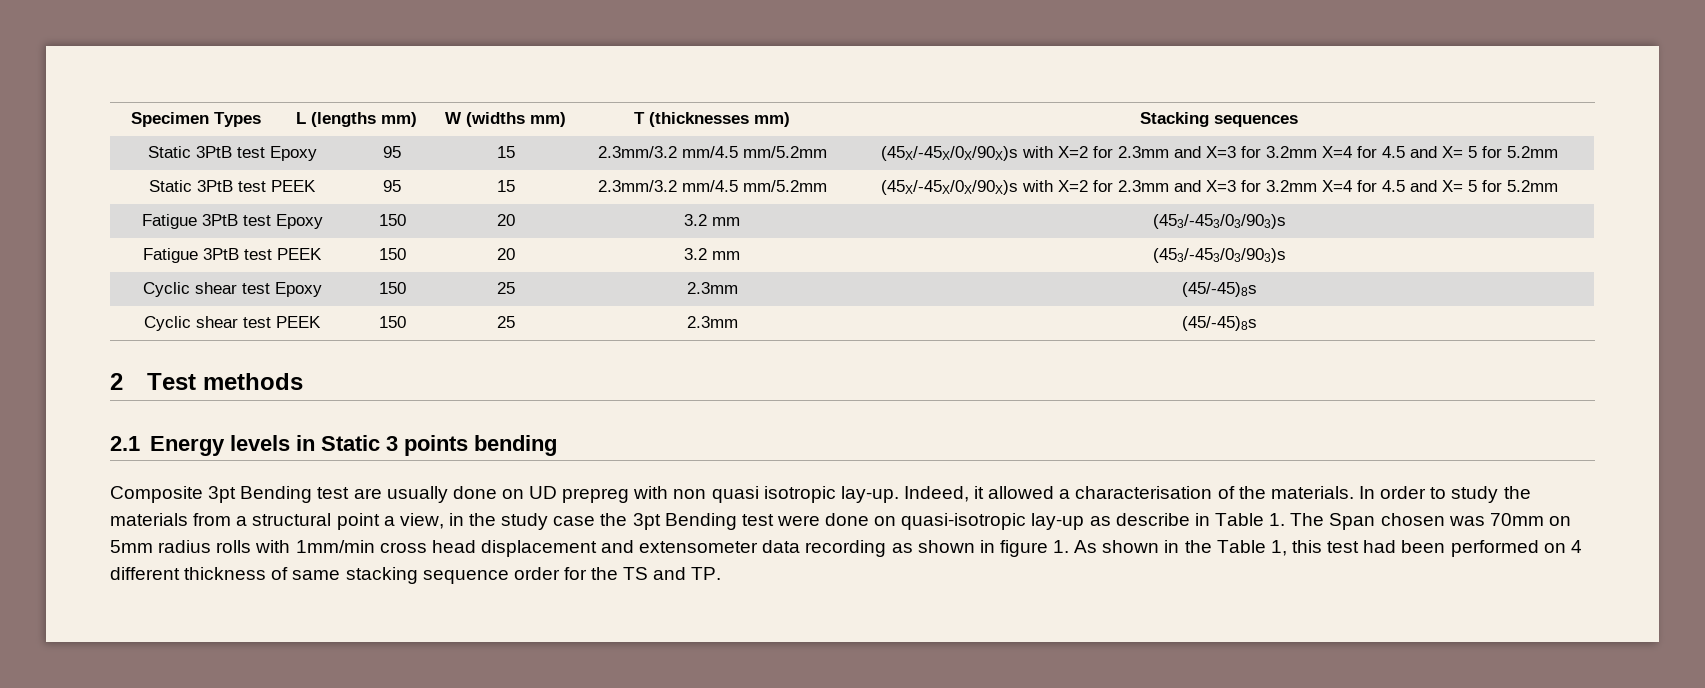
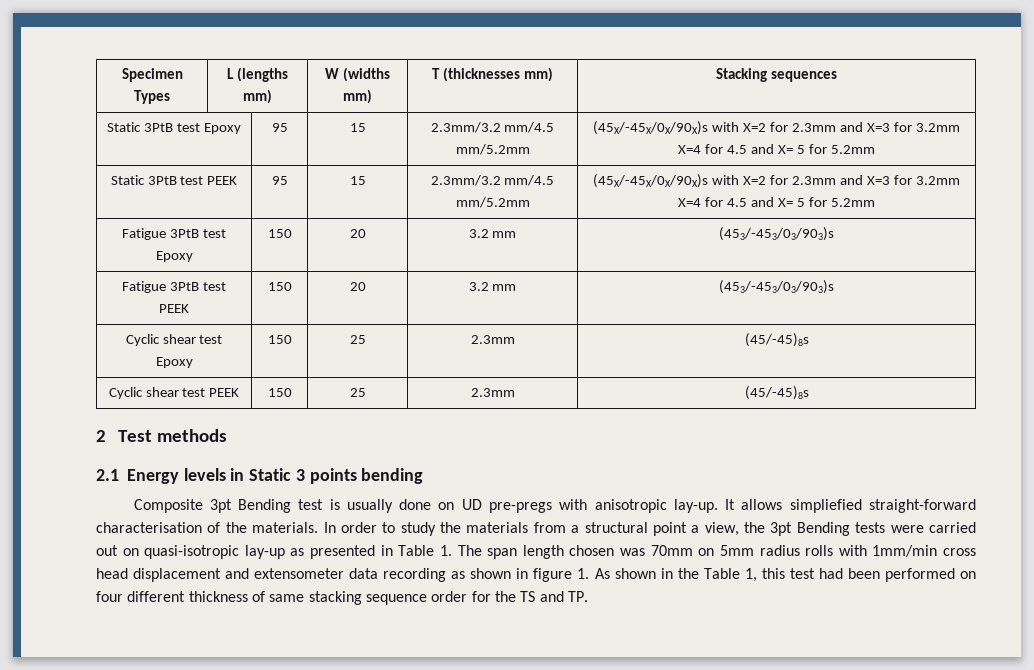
- Composite 3pt Bending test are usually done on UD prepreg with non quasi isotropic lay-up. Indeed, it allowed a characterisation of the materials.
+ Composite 3pt Bending test is usually done on UD pre-pregs with anisotropic lay-up. It allows simpliefied straight-forward characterisation of the materials.
- In order to study the materials from a structural point a view, in the study case the 3pt Bending test were done on quasi-isotropic lay-up as describe in Table 1. The Span chosen was 70mm on 5mm radius rolls with 1mm/min cross head displacement and extensometer data recording as shown in figure 1. As shown in the Table 1, this test had been performed on 4 different thickness of same stacking sequence order for the TS and TP.
+ In order to study the materials from a structural point a view, the 3pt Bending tests were carried out on quasi-isotropic lay-up as presented in Table 1. The span length chosen was 70mm on 5mm radius rolls with 1mm/min cross head displacement and extensometer data recording as shown in figure 1. As shown in the Table 1, this test had been performed on four different thickness of same stacking sequence order for the TS and TP.

